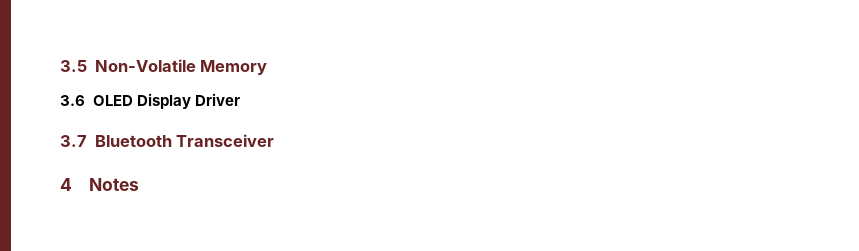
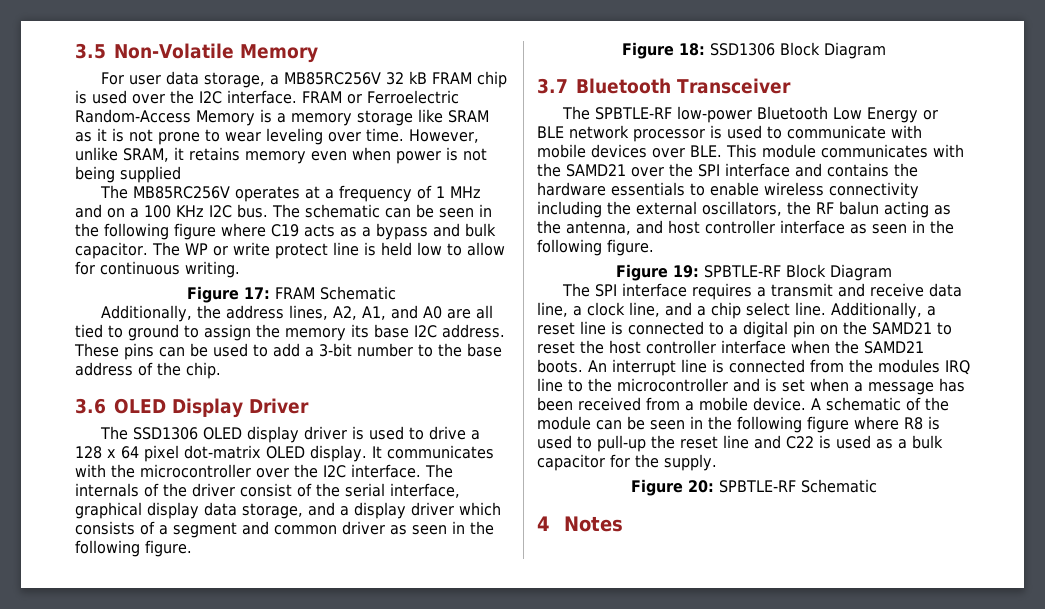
+ For user data storage, a MB85RC256V 32 kB FRAM chip is used over the I2C interface. FRAM or Ferroelectric Random-Access Memory is a memory storage like SRAM as it is not prone to wear leveling over time. However, unlike SRAM, it retains memory even when power is not being supplied
+ The MB85RC256V operates at a frequency of 1 MHz and on a 100 KHz I2C bus. The schematic can be seen in the following figure where C19 acts as a bypass and bulk capacitor. The WP or write protect line is held low to allow for continuous writing.
+ Figure 17: FRAM Schematic
+ Additionally, the address lines, A2, A1, and A0 are all tied to ground to assign the memory its base I2C address. These pins can be used to add a 3-bit number to the base address of the chip.
  3.6 OLED Display Driver
+ The SSD1306 OLED display driver is used to drive a 128 x 64 pixel dot-matrix OLED display. It communicates with the microcontroller over the I2C interface. The internals of the driver consist of the serial interface, graphical display data storage, and a display driver which consists of a segment and common driver as seen in the following figure.
+ Figure 18: SSD1306 Block Diagram
  3.7 Bluetooth Transceiver
+ The SPBTLE-RF low-power Bluetooth Low Energy or BLE network processor is used to communicate with mobile devices over BLE. This module communicates with the SAMD21 over the SPI interface and contains the hardware essentials to enable wireless connectivity including the external oscillators, the RF balun acting as the antenna, and host controller interface as seen in the following figure.
+ Figure 19: SPBTLE-RF Block Diagram
+ The SPI interface requires a transmit and receive data line, a clock line, and a chip select line. Additionally, a reset line is connected to a digital pin on the SAMD21 to reset the host controller interface when the SAMD21 boots. An interrupt line is connected from the modules IRQ line to the microcontroller and is set when a message has been received from a mobile device. A schematic of the module can be seen in the following figure where R8 is used to pull-up the reset line and C22 is used as a bulk capacitor for the supply.
+ Figure 20: SPBTLE-RF Schematic

